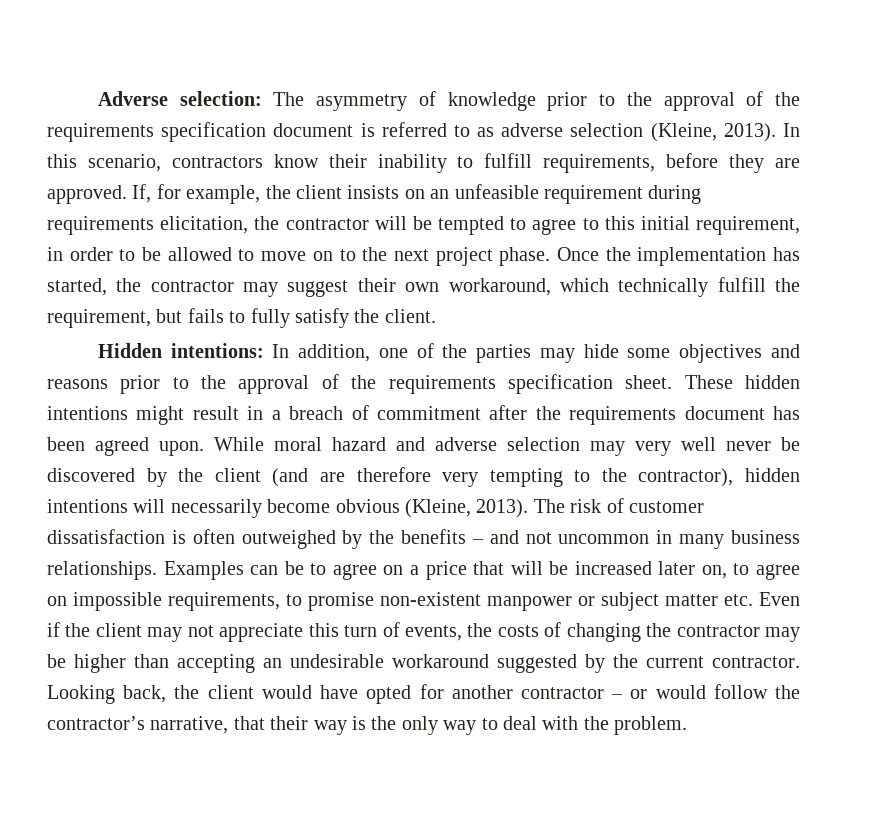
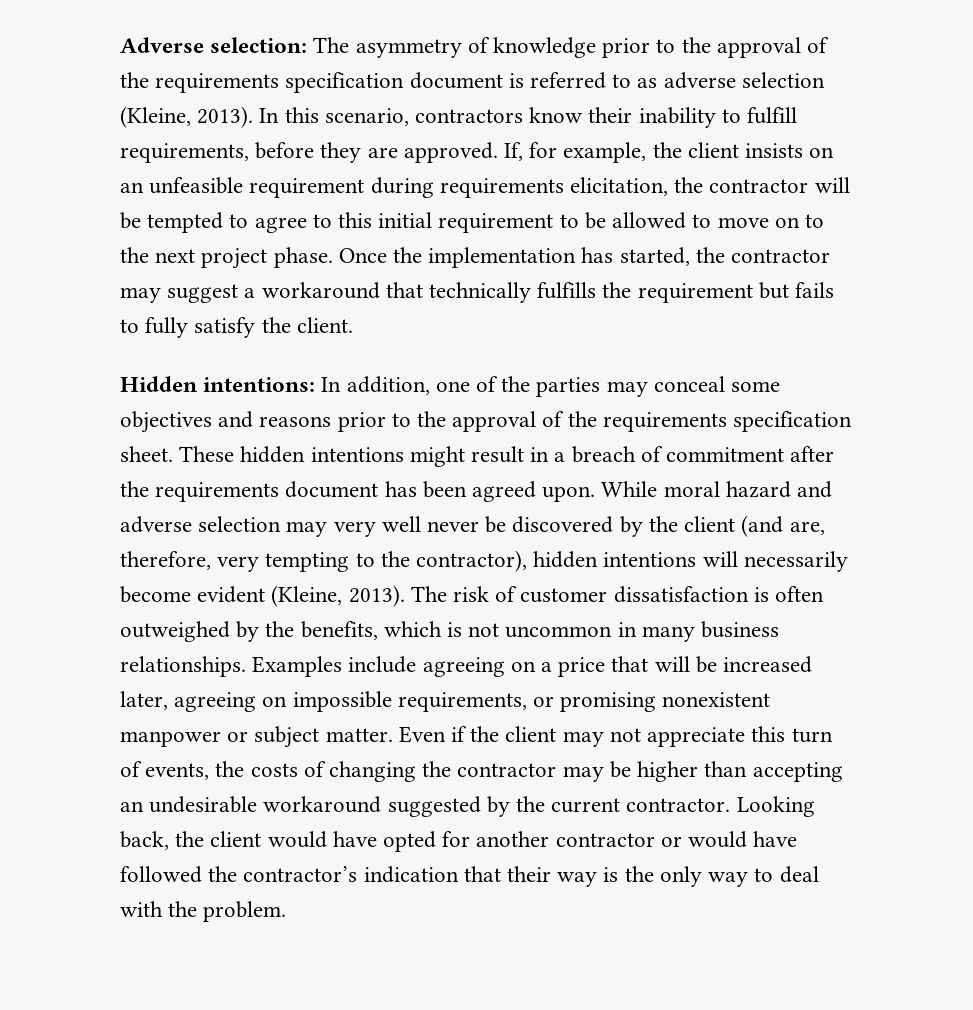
- If, for example, the client insists on an unfeasible requirement during requirements elicitation, the contractor will be tempted to agree to this initial requirement, in order to be allowed to move on to the next project phase.
+ If, for example, the client insists on an unfeasible requirement during requirements elicitation, the contractor will be tempted to agree to this initial requirement to be allowed to move on to the next project phase.
- Once the implementation has started, the contractor may suggest their own workaround, which technically fulfill the requirement, but fails to fully satisfy the client.
+ Once the implementation has started, the contractor may suggest a workaround that technically fulfills the requirement but fails to fully satisfy the client.
- Hidden intentions: In addition, one of the parties may hide some objectives and reasons prior to the approval of the requirements specification sheet.
+ Hidden intentions: In addition, one of the parties may conceal some objectives and reasons prior to the approval of the requirements specification sheet.
- While moral hazard and adverse selection may very well never be discovered by the client (and are therefore very tempting to the contractor), hidden intentions will necessarily become obvious (Kleine, 2013).
+ While moral hazard and adverse selection may very well never be discovered by the client (and are, therefore, very tempting to the contractor), hidden intentions will necessarily become evident (Kleine, 2013).
- The risk of customer dissatisfaction is often outweighed by the benefits – and not uncommon in many business relationships.
+ The risk of customer dissatisfaction is often outweighed by the benefits, which is not uncommon in many business relationships.
- Examples can be to agree on a price that will be increased later on, to agree on impossible requirements, to promise non-existent manpower or subject matter etc. Even if the client may not appreciate this turn of events, the costs of changing the contractor may be higher than accepting an undesirable workaround suggested by the current contractor.
+ Examples include agreeing on a price that will be increased later, agreeing on impossible requirements, or promising nonexistent manpower or subject matter. Even if the client may not appreciate this turn of events, the costs of changing the contractor may be higher than accepting an undesirable workaround suggested by the current contractor.
- Looking back, the client would have opted for another contractor – or would follow the contractor’s narrative, that their way is the only way to deal with the problem.
+ Looking back, the client would have opted for another contractor or would have followed the contractor’s indication that their way is the only way to deal with the problem.

